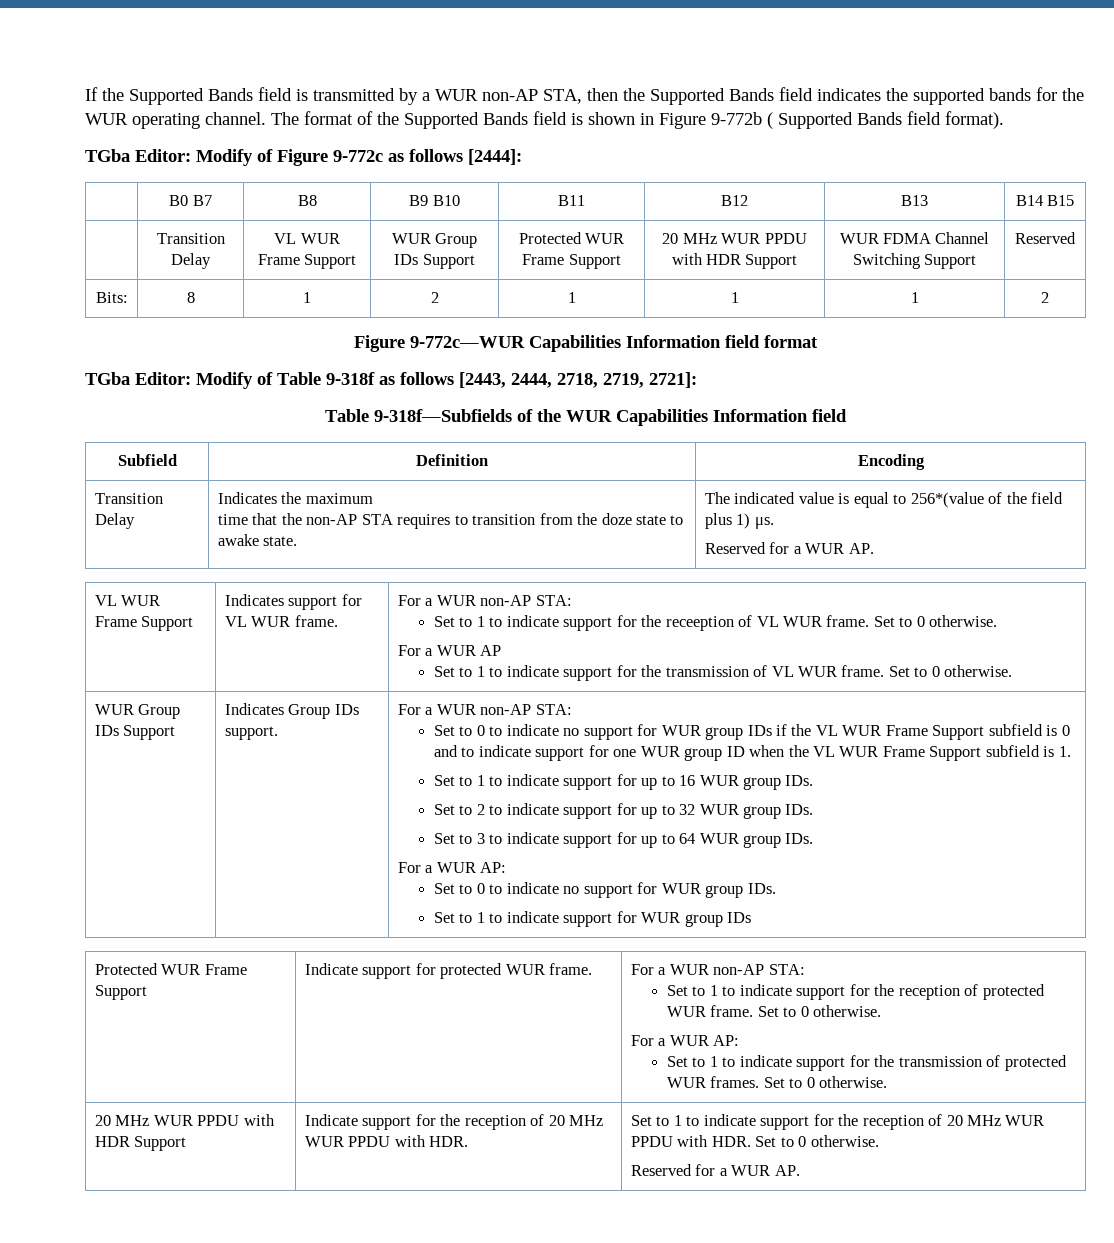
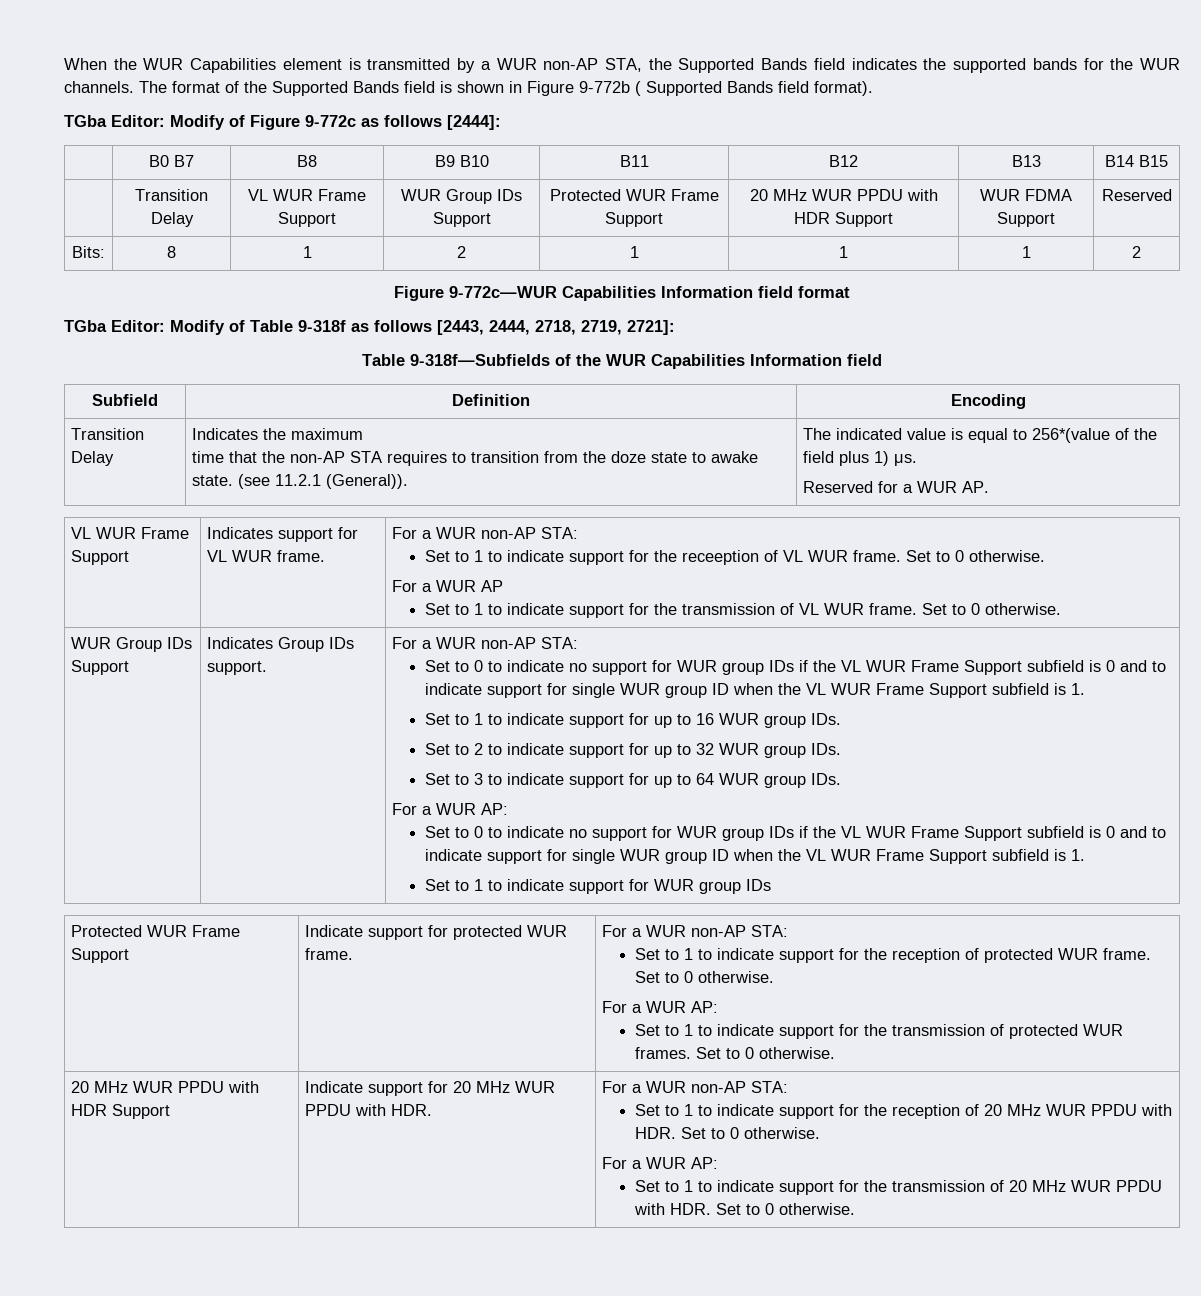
- If the Supported Bands field is transmitted by a WUR non-AP STA, then the Supported Bands field indicates the supported bands for the WUR operating channel.
+ When the WUR Capabilities element is transmitted by a WUR non-AP STA, the Supported Bands field indicates the supported bands for the WUR channels.
- | Transition Delay | VL WUR Frame Support | WUR Group IDs Support | Protected WUR Frame Support | 20 MHz WUR PPDU with HDR Support | WUR FDMA Channel Switching Support | Reserved
+ | Transition Delay | VL WUR Frame Support | WUR Group IDs Support | Protected WUR Frame Support | 20 MHz WUR PPDU with HDR Support | WUR FDMA Support | Reserved
+ (see 11.2.1 (General)).
  Indicates Group IDs support. | For a WUR non-AP STA:
- Set to 0 to indicate no support for WUR group IDs if the VL WUR Frame Support subfield is 0 and to indicate support for one WUR group ID when the VL WUR Frame Support subfield is 1.
+ Set to 0 to indicate no support for WUR group IDs if the VL WUR Frame Support subfield is 0 and to indicate support for single WUR group ID when the VL WUR Frame Support subfield is 1.
  Set to 3 to indicate support for up to 64 WUR group IDs.
  For a WUR AP:
- Set to 0 to indicate no support for WUR group IDs.
+ Set to 0 to indicate no support for WUR group IDs if the VL WUR Frame Support subfield is 0 and to indicate support for single WUR group ID when the VL WUR Frame Support subfield is 1.
- Indicate support for the reception of 20 MHz WUR PPDU with HDR.
+ Indicate support for 20 MHz WUR PPDU with HDR. | For a WUR non-AP STA:
  Set to 1 to indicate support for the reception of 20 MHz WUR PPDU with HDR. Set to 0 otherwise.
- Reserved for a WUR AP.
+ For a WUR AP:
+ Set to 1 to indicate support for the transmission of 20 MHz WUR PPDU with HDR. Set to 0 otherwise.

